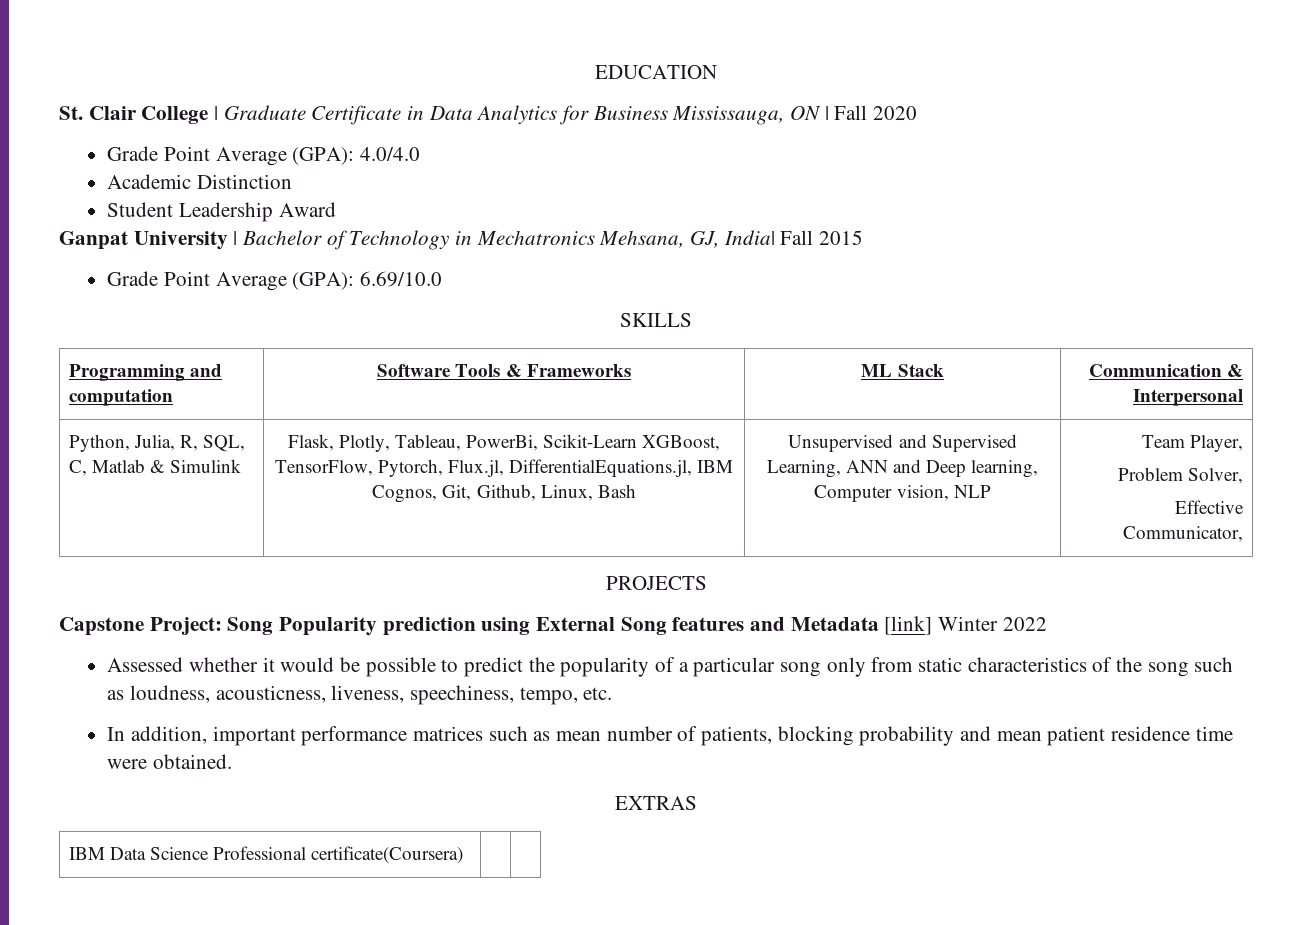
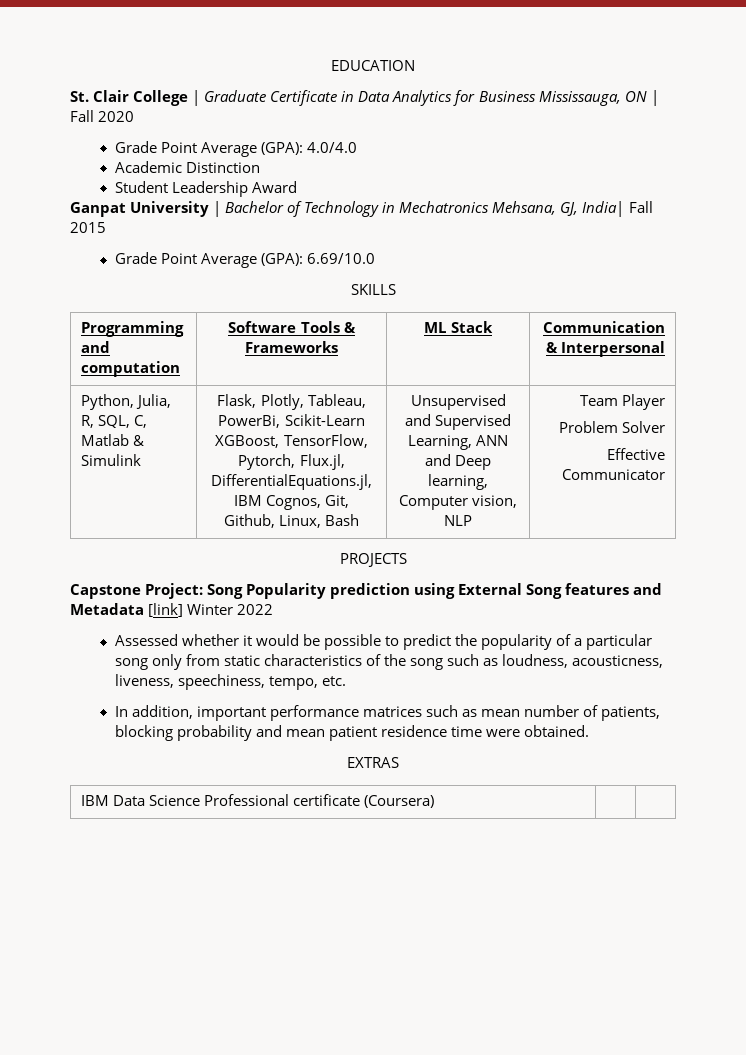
- Team Player,
+ Team Player
- Problem Solver,
+ Problem Solver
- Effective Communicator,
+ Effective Communicator
- IBM Data Science Professional certificate(Coursera) | |
+ IBM Data Science Professional certificate (Coursera) | |

